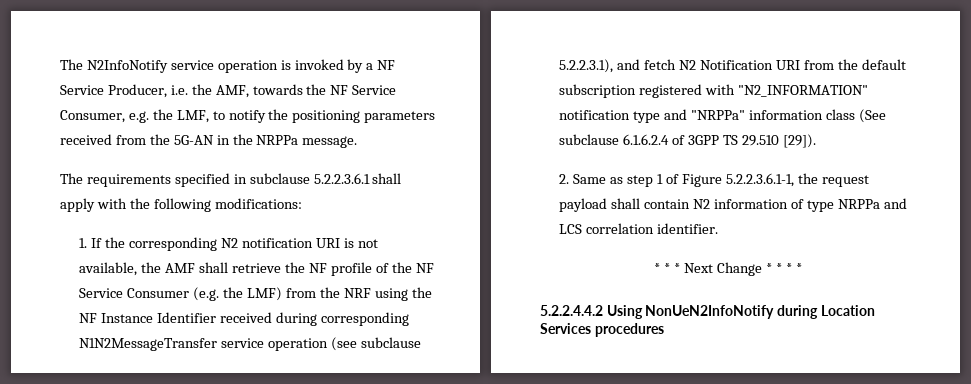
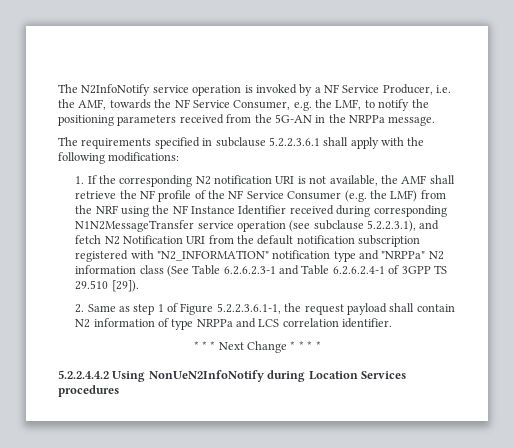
- 1. If the corresponding N2 notification URI is not available, the AMF shall retrieve the NF profile of the NF Service Consumer (e.g. the LMF) from the NRF using the NF Instance Identifier received during corresponding N1N2MessageTransfer service operation (see subclause 5.2.2.3.1), and fetch N2 Notification URI from the default subscription registered with "N2_INFORMATION" notification type and "NRPPa" information class (See subclause 6.1.6.2.4 of 3GPP TS 29.510 [29]).
+ 1. If the corresponding N2 notification URI is not available, the AMF shall retrieve the NF profile of the NF Service Consumer (e.g. the LMF) from the NRF using the NF Instance Identifier received during corresponding N1N2MessageTransfer service operation (see subclause 5.2.2.3.1), and fetch N2 Notification URI from the default notification subscription registered with "N2_INFORMATION" notification type and "NRPPa" N2 information class (See Table 6.2.6.2.3-1 and Table 6.2.6.2.4-1 of 3GPP TS 29.510 [29]).

